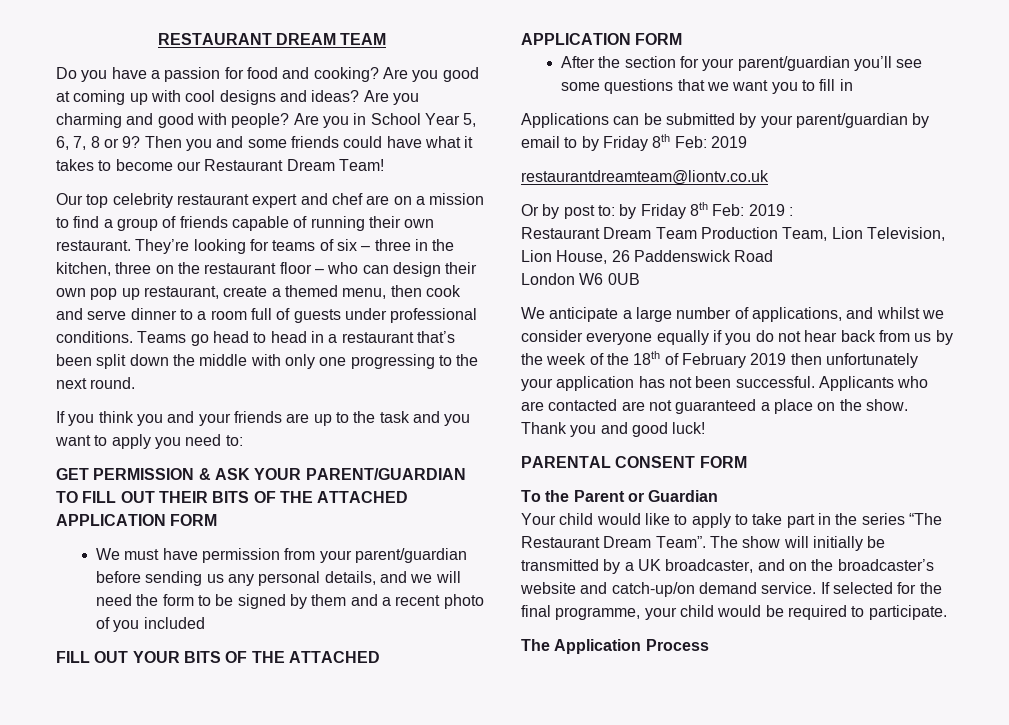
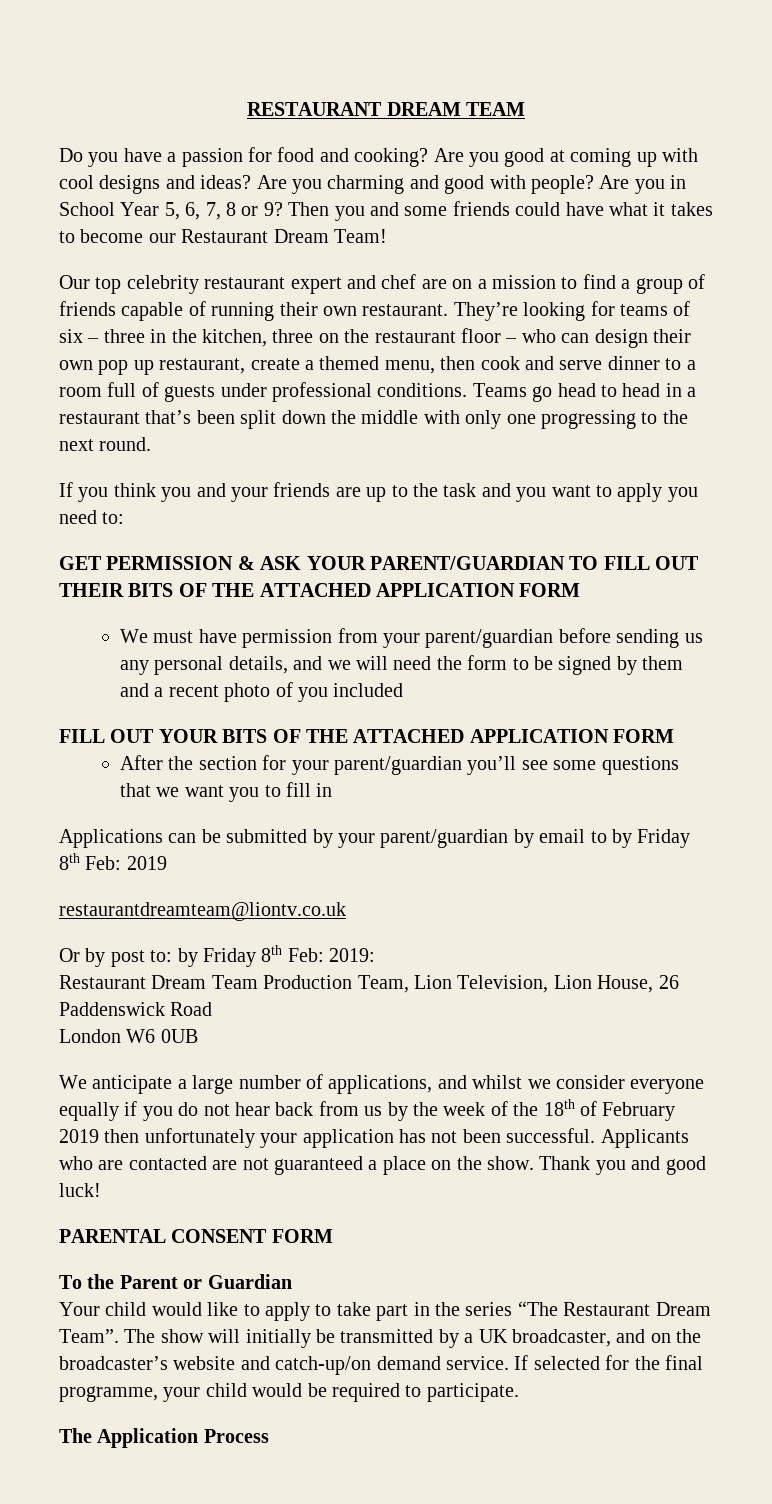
- Or by post to: by Friday 8th Feb: 2019 :
+ Or by post to: by Friday 8th Feb: 2019:

